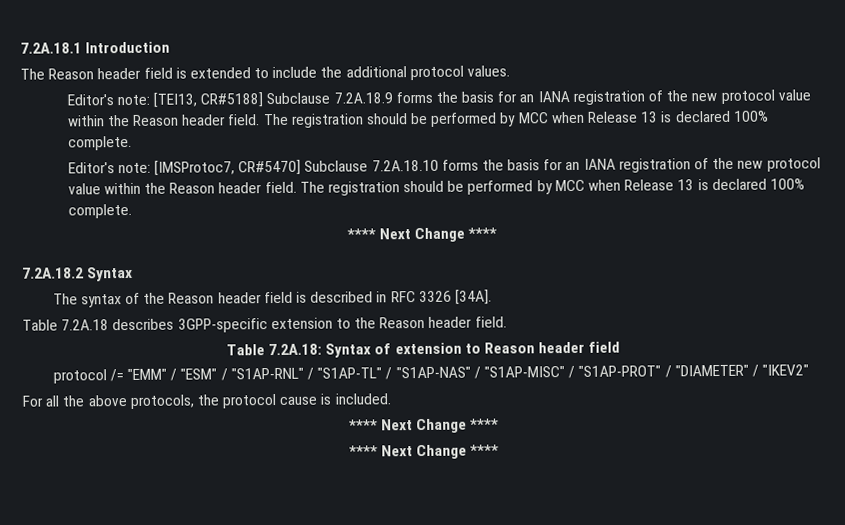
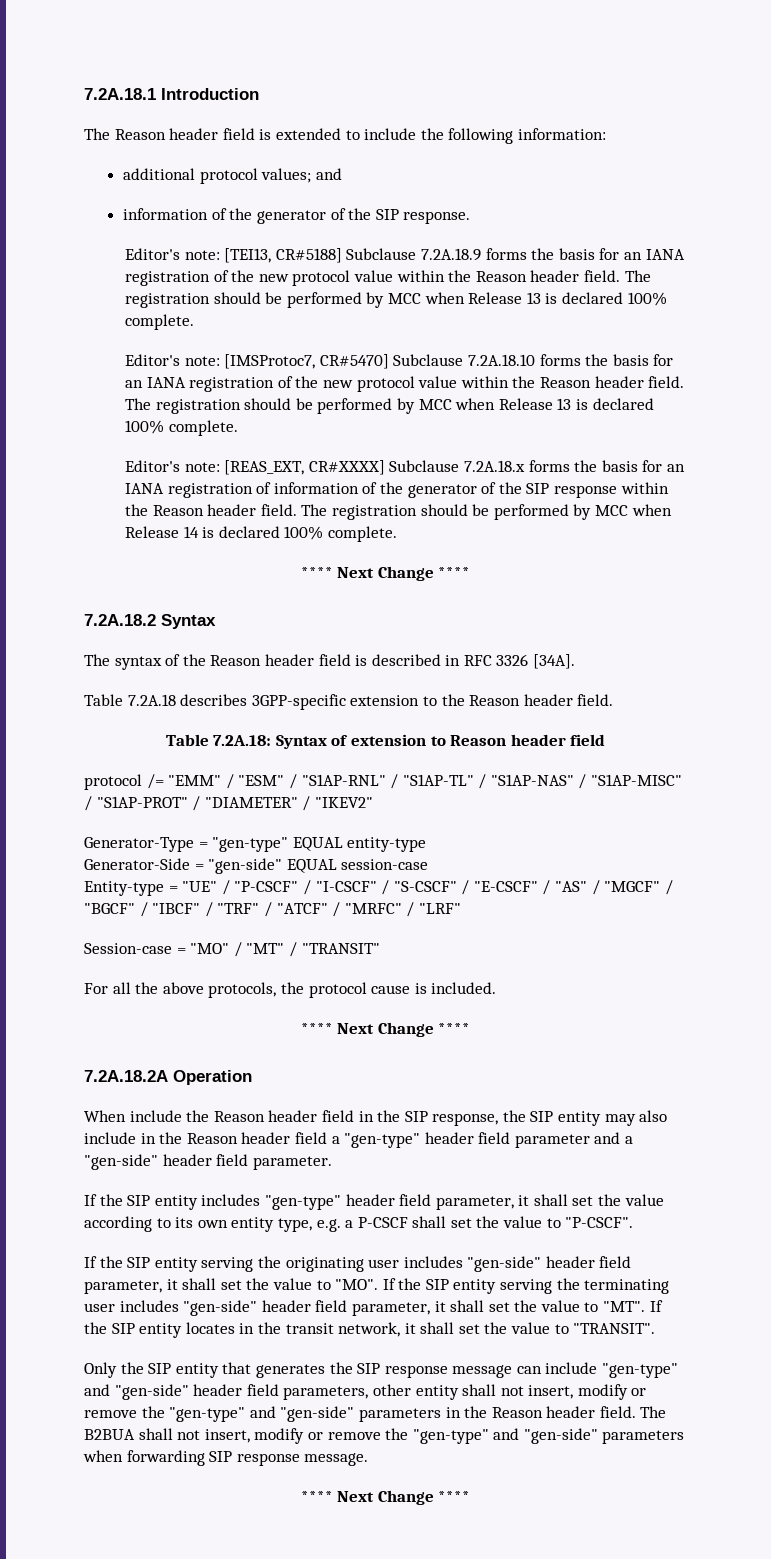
- The Reason header field is extended to include the additional protocol values.
+ The Reason header field is extended to include the following information:
+ additional protocol values; and
+ information of the generator of the SIP response.
+ Editor's note: [REAS_EXT, CR#XXXX] Subclause 7.2A.18.x forms the basis for an IANA registration of information of the generator of the SIP response within the Reason header field. The registration should be performed by MCC when Release 14 is declared 100% complete.
+ Generator-Type = "gen-type" EQUAL entity-type
+ Generator-Side = "gen-side" EQUAL session-case
+ Entity-type = "UE" / "P-CSCF" / "I-CSCF" / "S-CSCF" / "E-CSCF" / "AS" / "MGCF" / "BGCF" / "IBCF" / "TRF" / "ATCF" / "MRFC" / "LRF"
+ Session-case = "MO" / "MT" / "TRANSIT"
+ 7.2A.18.2A Operation
+ When include the Reason header field in the SIP response, the SIP entity may also include in the Reason header field a "gen-type" header field parameter and a "gen-side" header field parameter.
+ If the SIP entity includes "gen-type" header field parameter, it shall set the value according to its own entity type, e.g. a P-CSCF shall set the value to "P-CSCF".
+ If the SIP entity serving the originating user includes "gen-side" header field parameter, it shall set the value to "MO". If the SIP entity serving the terminating user includes "gen-side" header field parameter, it shall set the value to "MT". If the SIP entity locates in the transit network, it shall set the value to "TRANSIT".
+ Only the SIP entity that generates the SIP response message can include "gen-type" and "gen-side" header field parameters, other entity shall not insert, modify or remove the "gen-type" and "gen-side" parameters in the Reason header field. The B2BUA shall not insert, modify or remove the "gen-type" and "gen-side" parameters when forwarding SIP response message.

